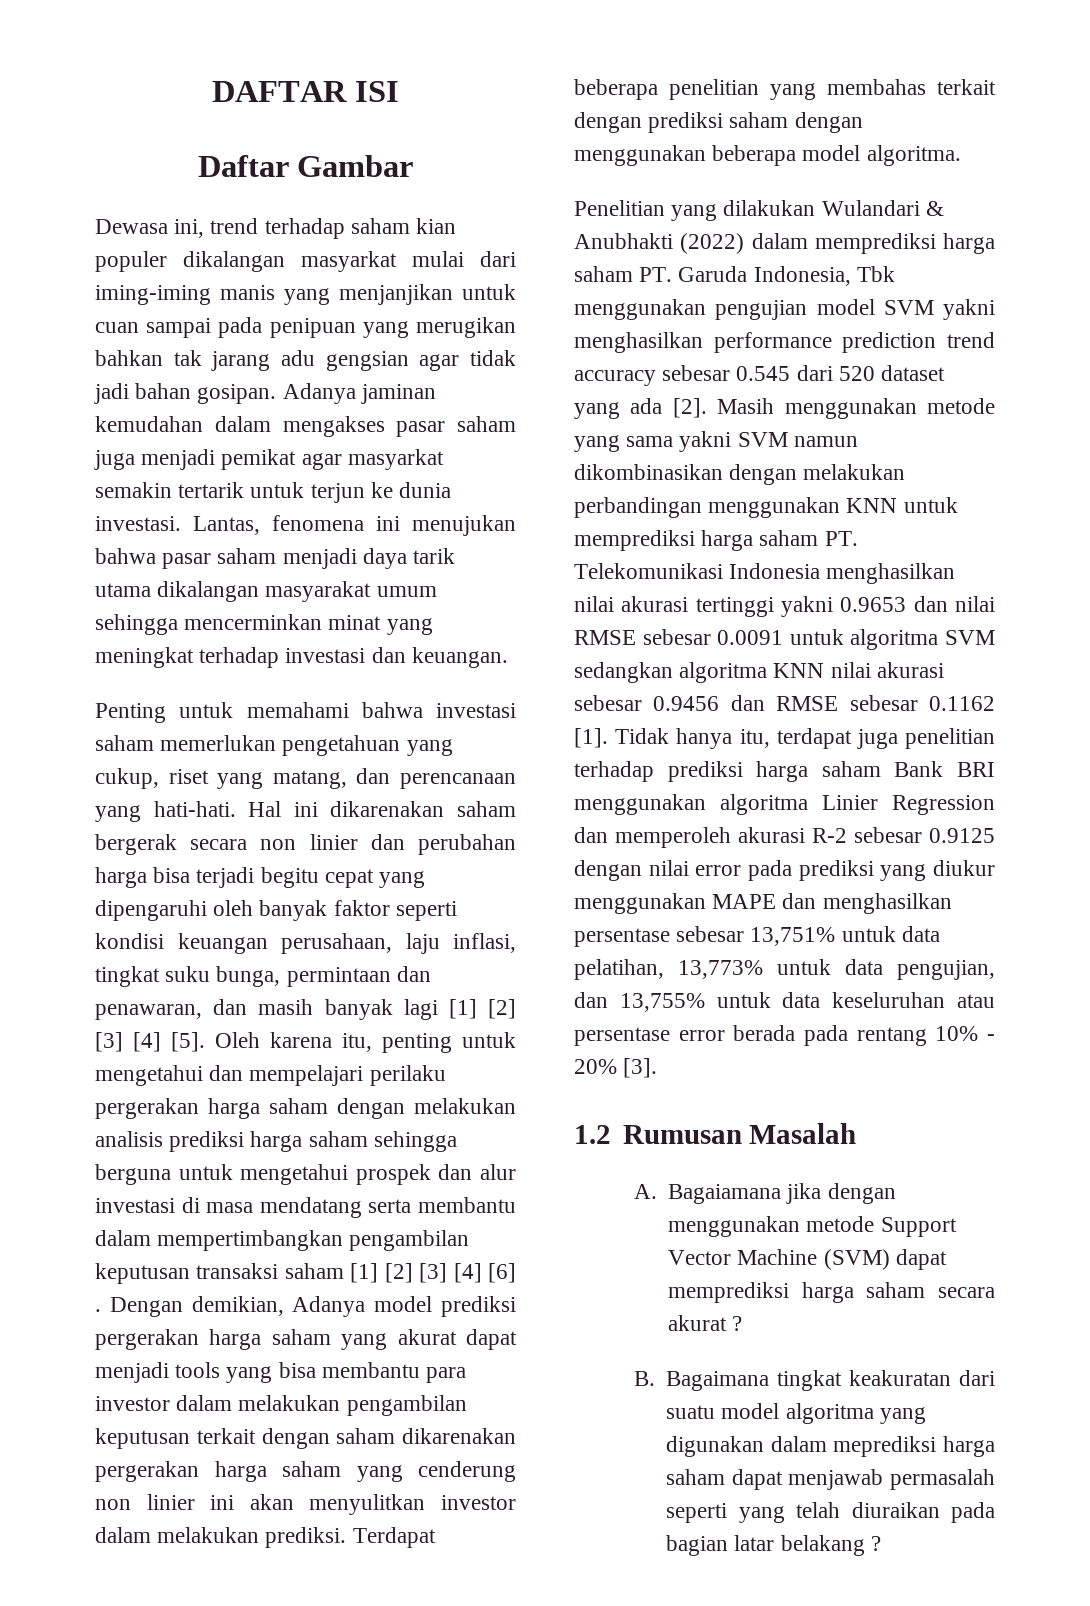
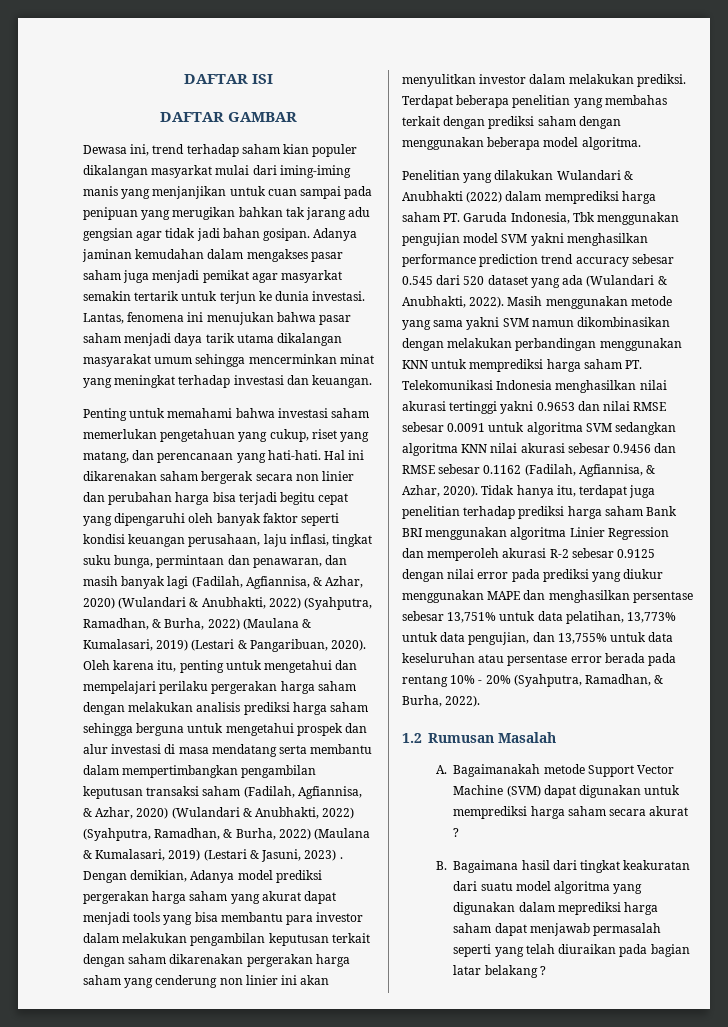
- Daftar Gambar
+ DAFTAR GAMBAR
- Hal ini dikarenakan saham bergerak secara non linier dan perubahan harga bisa terjadi begitu cepat yang dipengaruhi oleh banyak faktor seperti kondisi keuangan perusahaan, laju inflasi, tingkat suku bunga, permintaan dan penawaran, dan masih banyak lagi [1] [2] [3] [4] [5].
+ Hal ini dikarenakan saham bergerak secara non linier dan perubahan harga bisa terjadi begitu cepat yang dipengaruhi oleh banyak faktor seperti kondisi keuangan perusahaan, laju inflasi, tingkat suku bunga, permintaan dan penawaran, dan masih banyak lagi (Fadilah, Agfiannisa, & Azhar, 2020) (Wulandari & Anubhakti, 2022) (Syahputra, Ramadhan, & Burha, 2022) (Maulana & Kumalasari, 2019) (Lestari & Pangaribuan, 2020).
- Oleh karena itu, penting untuk mengetahui dan mempelajari perilaku pergerakan harga saham dengan melakukan analisis prediksi harga saham sehingga berguna untuk mengetahui prospek dan alur investasi di masa mendatang serta membantu dalam mempertimbangkan pengambilan keputusan transaksi saham [1] [2] [3] [4] [6] .
+ Oleh karena itu, penting untuk mengetahui dan mempelajari perilaku pergerakan harga saham dengan melakukan analisis prediksi harga saham sehingga berguna untuk mengetahui prospek dan alur investasi di masa mendatang serta membantu dalam mempertimbangkan pengambilan keputusan transaksi saham (Fadilah, Agfiannisa, & Azhar, 2020) (Wulandari & Anubhakti, 2022) (Syahputra, Ramadhan, & Burha, 2022) (Maulana & Kumalasari, 2019) (Lestari & Jasuni, 2023) .
- Penelitian yang dilakukan Wulandari & Anubhakti (2022) dalam memprediksi harga saham PT. Garuda Indonesia, Tbk menggunakan pengujian model SVM yakni menghasilkan performance prediction trend accuracy sebesar 0.545 dari 520 dataset yang ada [2].
+ Penelitian yang dilakukan Wulandari & Anubhakti (2022) dalam memprediksi harga saham PT. Garuda Indonesia, Tbk menggunakan pengujian model SVM yakni menghasilkan performance prediction trend accuracy sebesar 0.545 dari 520 dataset yang ada (Wulandari & Anubhakti, 2022).
- Masih menggunakan metode yang sama yakni SVM namun dikombinasikan dengan melakukan perbandingan menggunakan KNN untuk memprediksi harga saham PT. Telekomunikasi Indonesia menghasilkan nilai akurasi tertinggi yakni 0.9653 dan nilai RMSE sebesar 0.0091 untuk algoritma SVM sedangkan algoritma KNN nilai akurasi sebesar 0.9456 dan RMSE sebesar 0.1162 [1].
+ Masih menggunakan metode yang sama yakni SVM namun dikombinasikan dengan melakukan perbandingan menggunakan KNN untuk memprediksi harga saham PT. Telekomunikasi Indonesia menghasilkan nilai akurasi tertinggi yakni 0.9653 dan nilai RMSE sebesar 0.0091 untuk algoritma SVM sedangkan algoritma KNN nilai akurasi sebesar 0.9456 dan RMSE sebesar 0.1162 (Fadilah, Agfiannisa, & Azhar, 2020).
- Tidak hanya itu, terdapat juga penelitian terhadap prediksi harga saham Bank BRI menggunakan algoritma Linier Regression dan memperoleh akurasi R-2 sebesar 0.9125 dengan nilai error pada prediksi yang diukur menggunakan MAPE dan menghasilkan persentase sebesar 13,751% untuk data pelatihan, 13,773% untuk data pengujian, dan 13,755% untuk data keseluruhan atau persentase error berada pada rentang 10% - 20% [3].
+ Tidak hanya itu, terdapat juga penelitian terhadap prediksi harga saham Bank BRI menggunakan algoritma Linier Regression dan memperoleh akurasi R-2 sebesar 0.9125 dengan nilai error pada prediksi yang diukur menggunakan MAPE dan menghasilkan persentase sebesar 13,751% untuk data pelatihan, 13,773% untuk data pengujian, dan 13,755% untuk data keseluruhan atau persentase error berada pada rentang 10% - 20% (Syahputra, Ramadhan, & Burha, 2022).
- A. Bagaiamana jika dengan menggunakan metode Support Vector Machine (SVM) dapat memprediksi harga saham secara akurat ?
+ A. Bagaimanakah metode Support Vector Machine (SVM) dapat digunakan untuk memprediksi harga saham secara akurat ?
- B. Bagaimana tingkat keakuratan dari suatu model algoritma yang digunakan dalam meprediksi harga saham dapat menjawab permasalah seperti yang telah diuraikan pada bagian latar belakang ?
+ B. Bagaimana hasil dari tingkat keakuratan dari suatu model algoritma yang digunakan dalam meprediksi harga saham dapat menjawab permasalah seperti yang telah diuraikan pada bagian latar belakang ?

